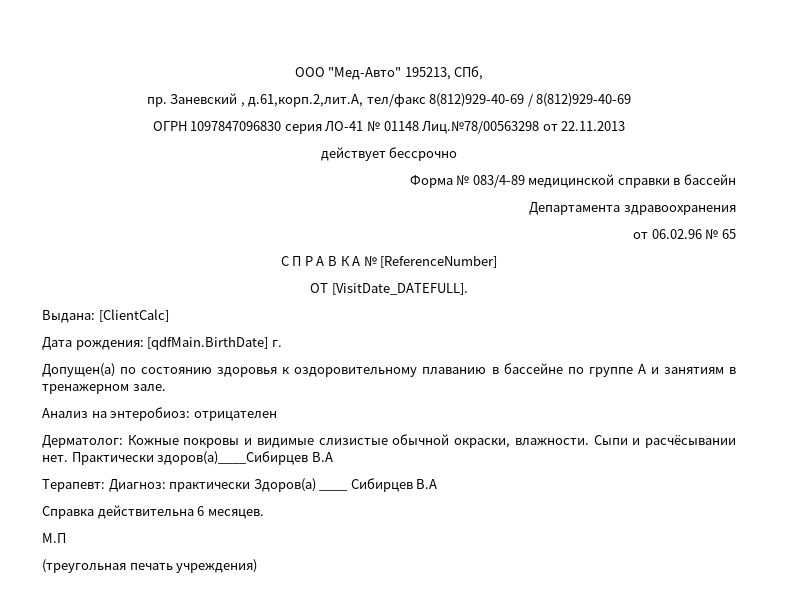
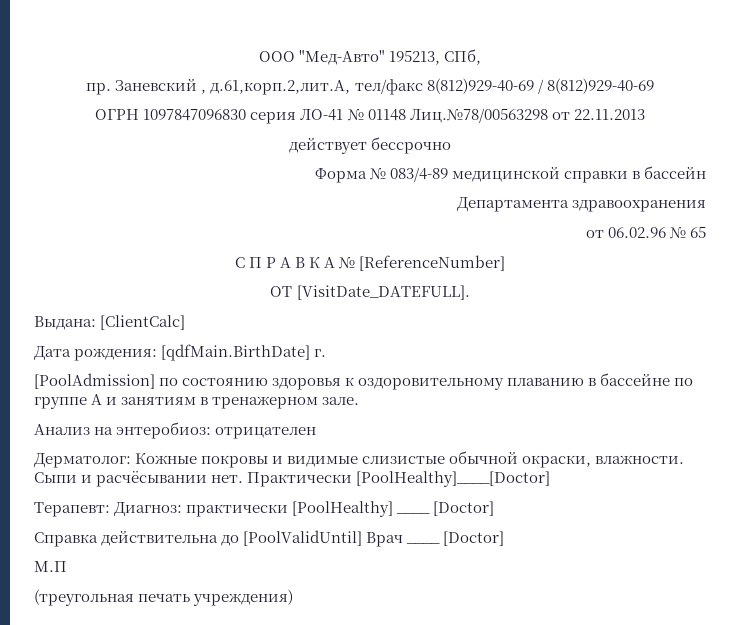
- Допущен(а) по состоянию здоровья к оздоровительному плаванию в бассейне по группе А и занятиям в тренажерном зале.
+ [PoolAdmission] по состоянию здоровья к оздоровительному плаванию в бассейне по группе А и занятиям в тренажерном зале.
- Практически здоров(а)____Сибирцев В.А
+ Практически [PoolHealthy]____[Doctor]
- Терапевт: Диагноз: практически Здоров(а) ____ Сибирцев В.А
- Справка действительна 6 месяцев.
+ Терапевт: Диагноз: практически [PoolHealthy] ____ [Doctor]
+ Справка действительна до [PoolValidUntil] Врач ____ [Doctor]

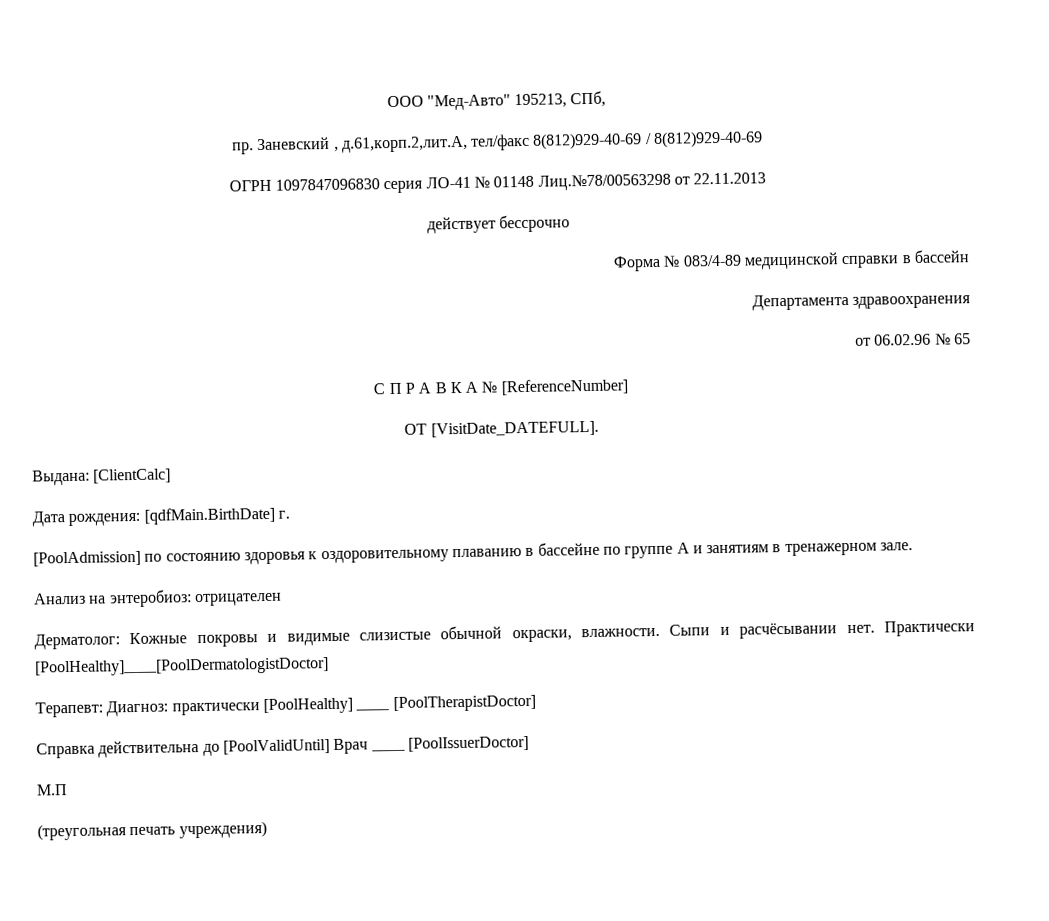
- Практически [PoolHealthy]____[Doctor]
+ Практически [PoolHealthy]____[PoolDermatologistDoctor]
- Терапевт: Диагноз: практически [PoolHealthy] ____ [Doctor]
+ Терапевт: Диагноз: практически [PoolHealthy] ____ [PoolTherapistDoctor]
- Справка действительна до [PoolValidUntil] Врач ____ [Doctor]
+ Справка действительна до [PoolValidUntil] Врач ____ [PoolIssuerDoctor]

